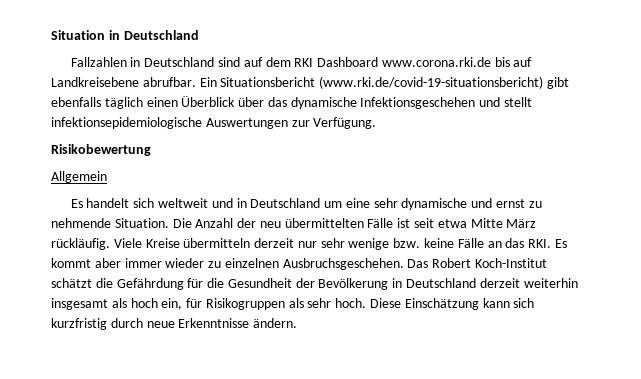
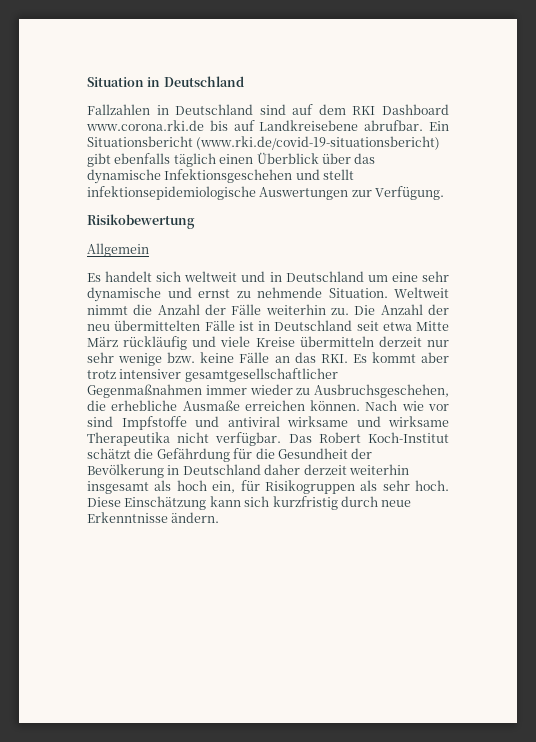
+ Weltweit nimmt die Anzahl der Fälle weiterhin zu.
- Die Anzahl der neu übermittelten Fälle ist seit etwa Mitte März rückläufig. Viele Kreise übermitteln derzeit nur sehr wenige bzw. keine Fälle an das RKI. Es kommt aber immer wieder zu einzelnen Ausbruchsgeschehen.
+ Die Anzahl der neu übermittelten Fälle ist in Deutschland seit etwa Mitte März rückläufig und viele Kreise übermitteln derzeit nur sehr wenige bzw. keine Fälle an das RKI. Es kommt aber trotz intensiver gesamtgesellschaftlicher Gegenmaßnahmen immer wieder zu Ausbruchsgeschehen, die erhebliche Ausmaße erreichen können. Nach wie vor sind Impfstoffe und antiviral wirksame und wirksame Therapeutika nicht verfügbar.
- Das Robert Koch-Institut schätzt die Gefährdung für die Gesundheit der Bevölkerung in Deutschland derzeit weiterhin insgesamt als hoch ein, für Risikogruppen als sehr hoch.
+ Das Robert Koch-Institut schätzt die Gefährdung für die Gesundheit der Bevölkerung in Deutschland daher derzeit weiterhin insgesamt als hoch ein, für Risikogruppen als sehr hoch.

